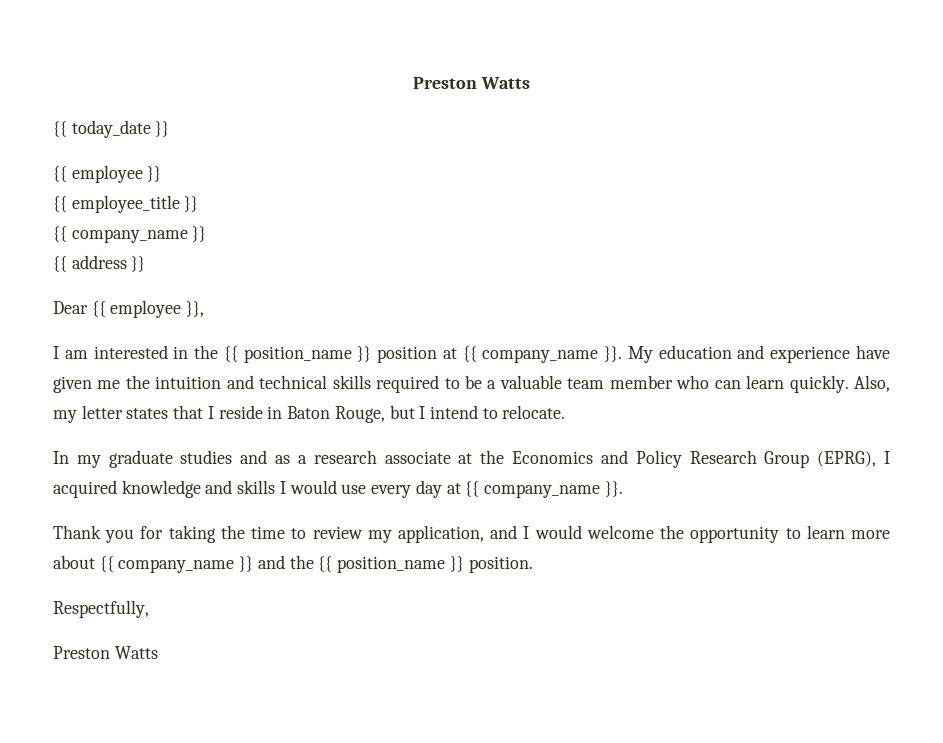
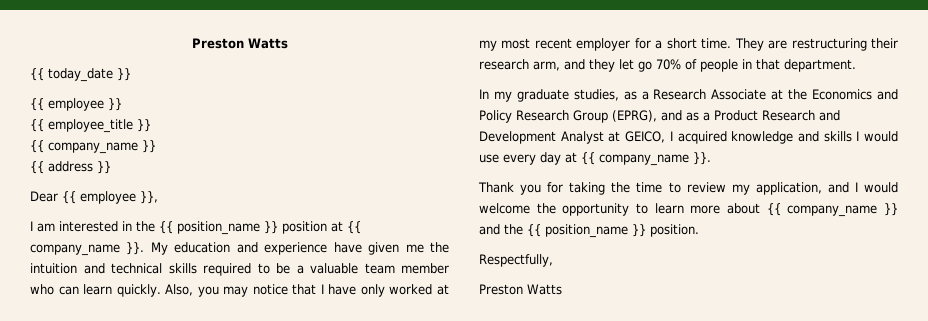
- Also, my letter states that I reside in Baton Rouge, but I intend to relocate.
- In my graduate studies and as a research associate at the Economics and Policy Research Group (EPRG), I acquired knowledge and skills I would use every day at {{ company_name }}.
+ Also, you may notice that I have only worked at my most recent employer for a short time. They are restructuring their research arm, and they let go 70% of people in that department.
+ In my graduate studies, as a Research Associate at the Economics and Policy Research Group (EPRG), and as a Product Research and Development Analyst at GEICO, I acquired knowledge and skills I would use every day at {{ company_name }}.

